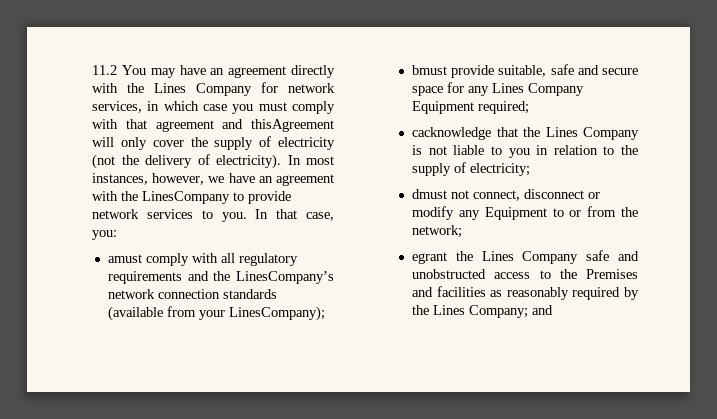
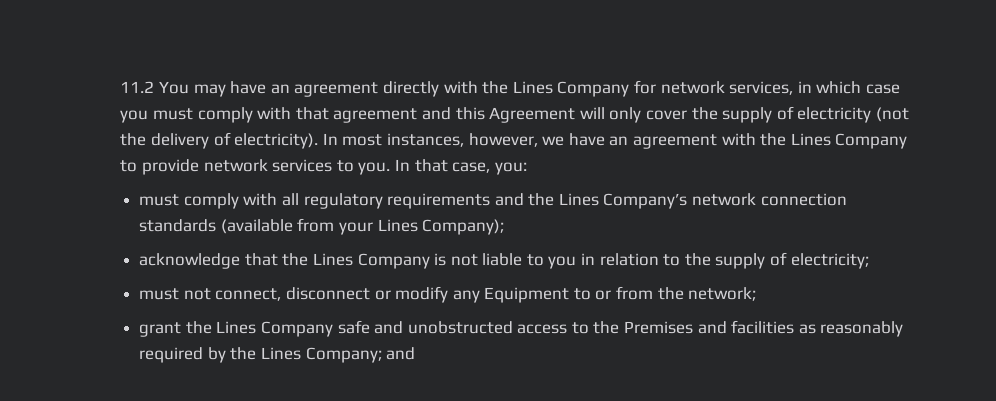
- 11.2 You may have an agreement directly with the Lines Company for network services, in which case you must comply with that agreement and thisAgreement will only cover the supply of electricity (not the delivery of electricity).
+ 11.2 You may have an agreement directly with the Lines Company for network services, in which case you must comply with that agreement and this Agreement will only cover the supply of electricity (not the delivery of electricity).
- In most instances, however, we have an agreement with the LinesCompany to provide network services to you.
+ In most instances, however, we have an agreement with the Lines Company to provide network services to you.
- amust comply with all regulatory requirements and the LinesCompany’s network connection standards (available from your LinesCompany);
- bmust provide suitable, safe and secure space for any Lines Company Equipment required;
- cacknowledge that the Lines Company is not liable to you in relation to the supply of electricity;
+ must comply with all regulatory requirements and the Lines Company’s network connection standards (available from your Lines Company);
+ acknowledge that the Lines Company is not liable to you in relation to the supply of electricity;
- dmust not connect, disconnect or modify any Equipment to or from the network;
+ must not connect, disconnect or modify any Equipment to or from the network;
- egrant the Lines Company safe and unobstructed access to the Premises and facilities as reasonably required by the Lines Company; and
+ grant the Lines Company safe and unobstructed access to the Premises and facilities as reasonably required by the Lines Company; and

